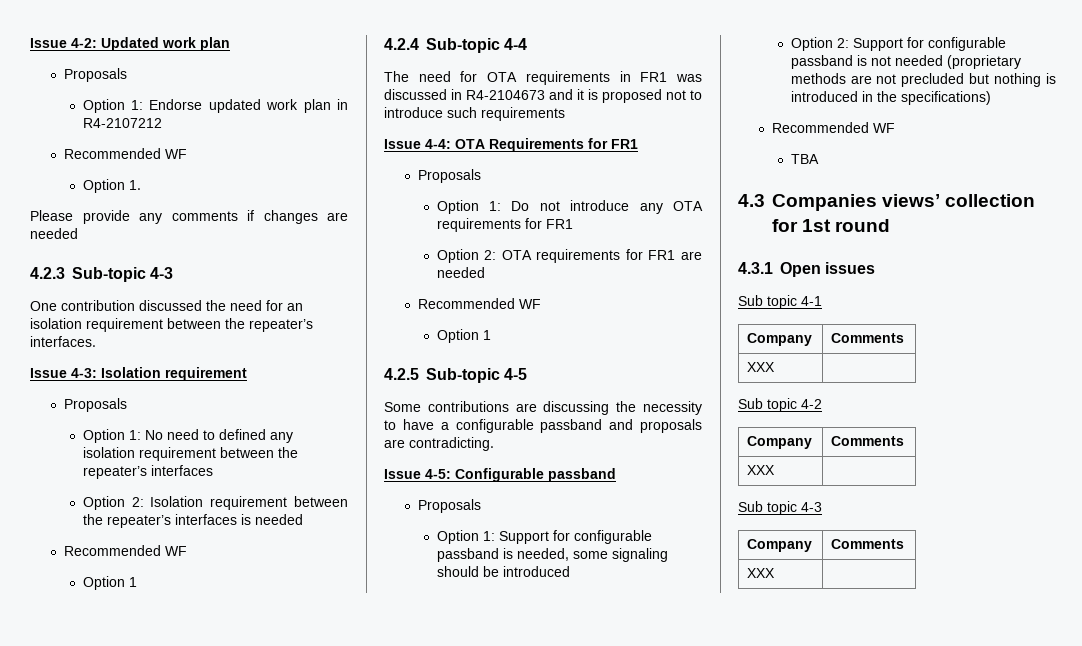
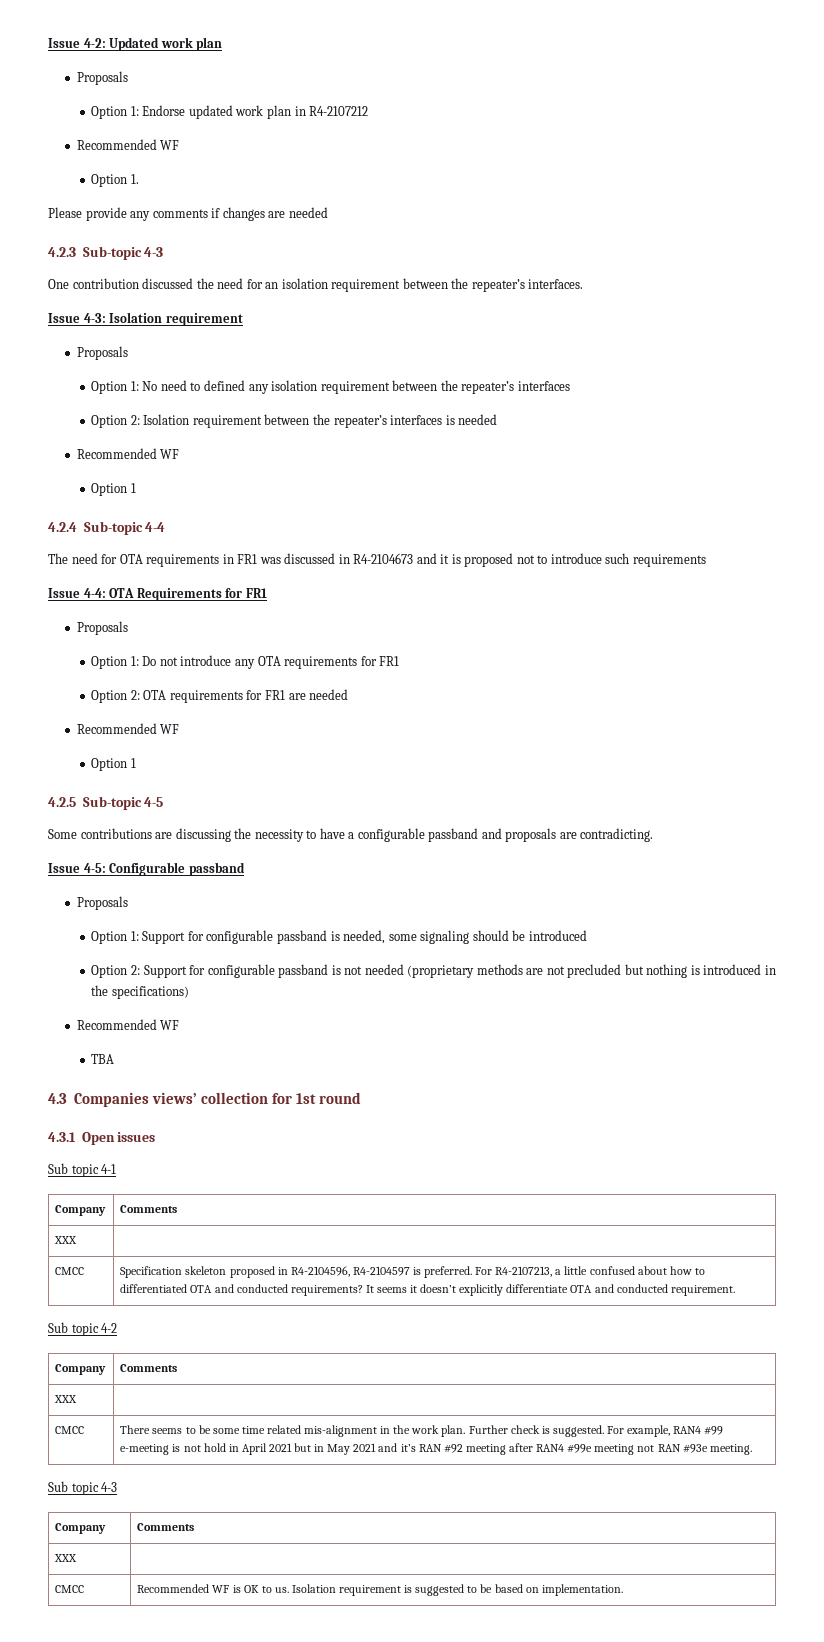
+ CMCC | Specification skeleton proposed in R4-2104596, R4-2104597 is preferred. For R4-2107213, a little confused about how to differentiated OTA and conducted requirements? It seems it doesn’t explicitly differentiate OTA and conducted requirement.
+ CMCC | There seems to be some time related mis-alignment in the work plan. Further check is suggested. For example, RAN4 #99 e-meeting is not hold in April 2021 but in May 2021 and it’s RAN #92 meeting after RAN4 #99e meeting not RAN #93e meeting.
+ CMCC | Recommended WF is OK to us. Isolation requirement is suggested to be based on implementation.

